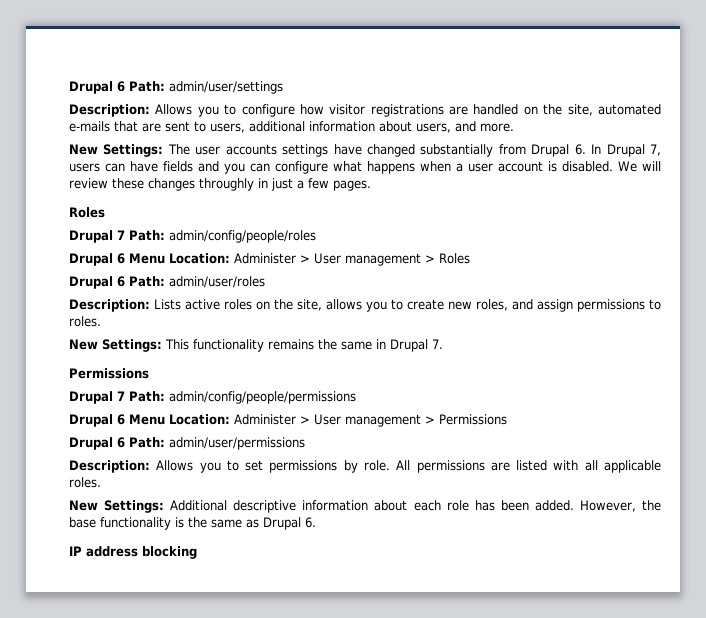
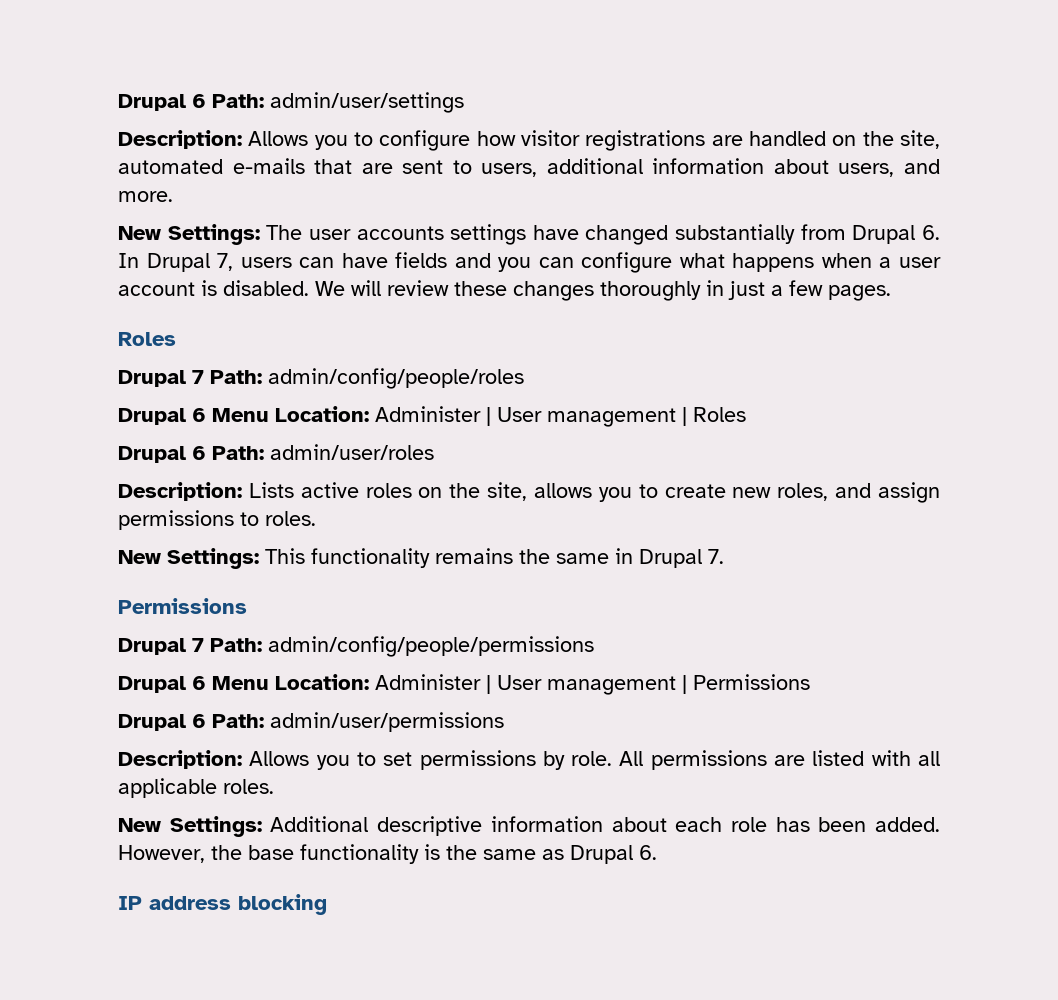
- We will review these changes throughly in just a few pages.
+ We will review these changes thoroughly in just a few pages.
- Drupal 6 Menu Location: Administer > User management > Roles
+ Drupal 6 Menu Location: Administer | User management | Roles
- Drupal 6 Menu Location: Administer > User management > Permissions
+ Drupal 6 Menu Location: Administer | User management | Permissions

